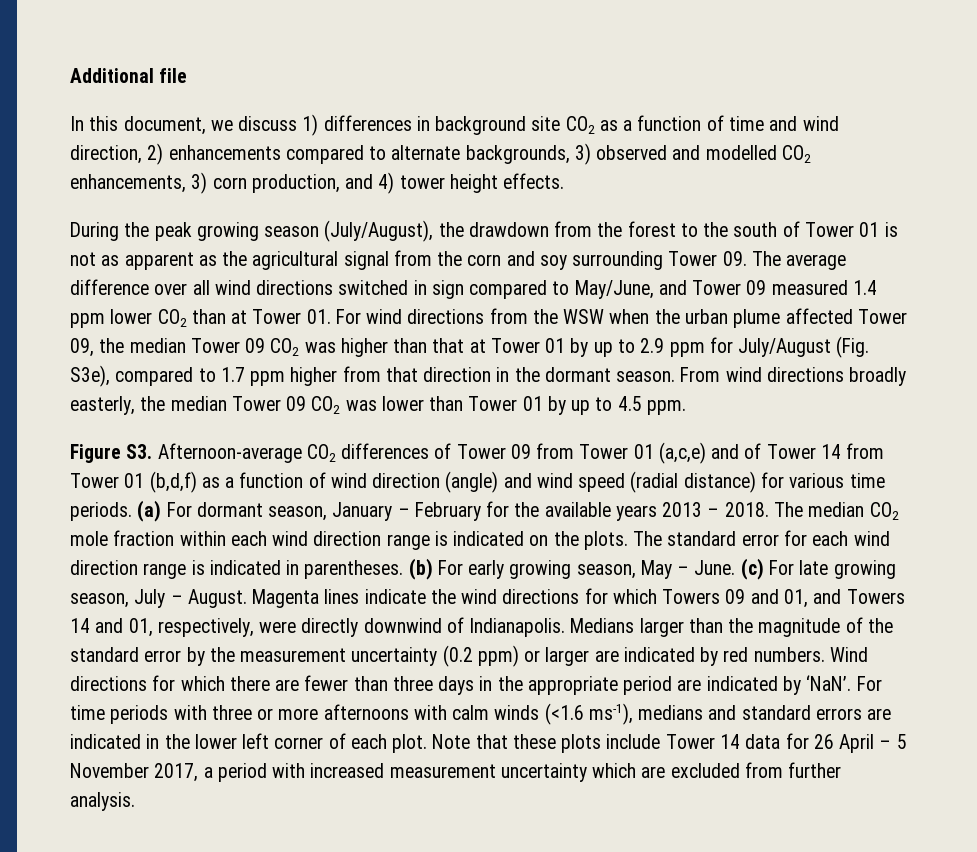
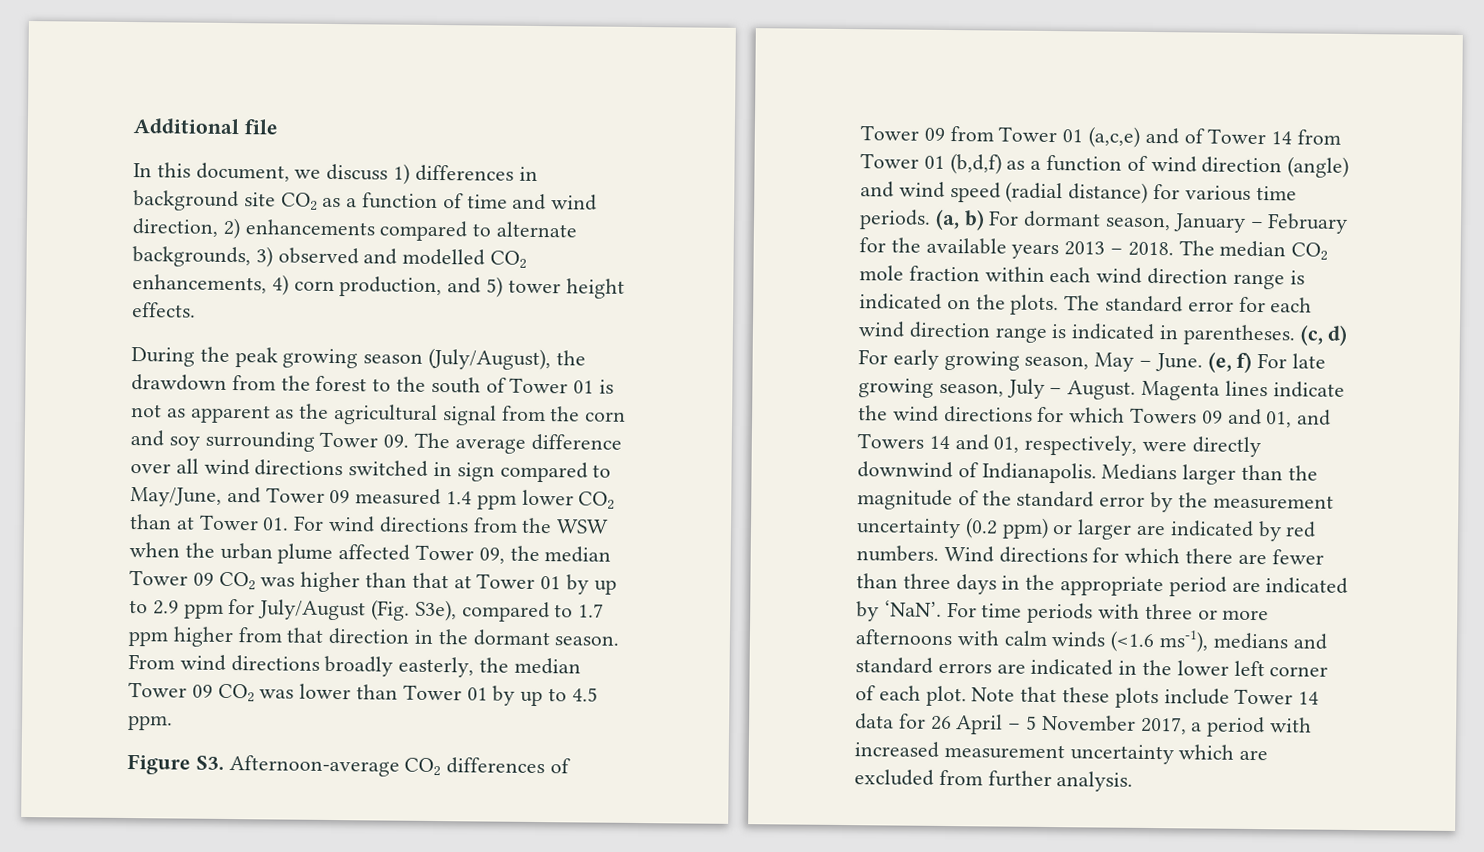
- In this document, we discuss 1) differences in background site CO2 as a function of time and wind direction, 2) enhancements compared to alternate backgrounds, 3) observed and modelled CO2 enhancements, 3) corn production, and 4) tower height effects.
+ In this document, we discuss 1) differences in background site CO2 as a function of time and wind direction, 2) enhancements compared to alternate backgrounds, 3) observed and modelled CO2 enhancements, 4) corn production, and 5) tower height effects.
- (a) For dormant season, January – February for the available years 2013 – 2018.
+ (a, b) For dormant season, January – February for the available years 2013 – 2018.
- (b) For early growing season, May – June.
+ (c, d) For early growing season, May – June.
- (c) For late growing season, July – August.
+ (e, f) For late growing season, July – August.

